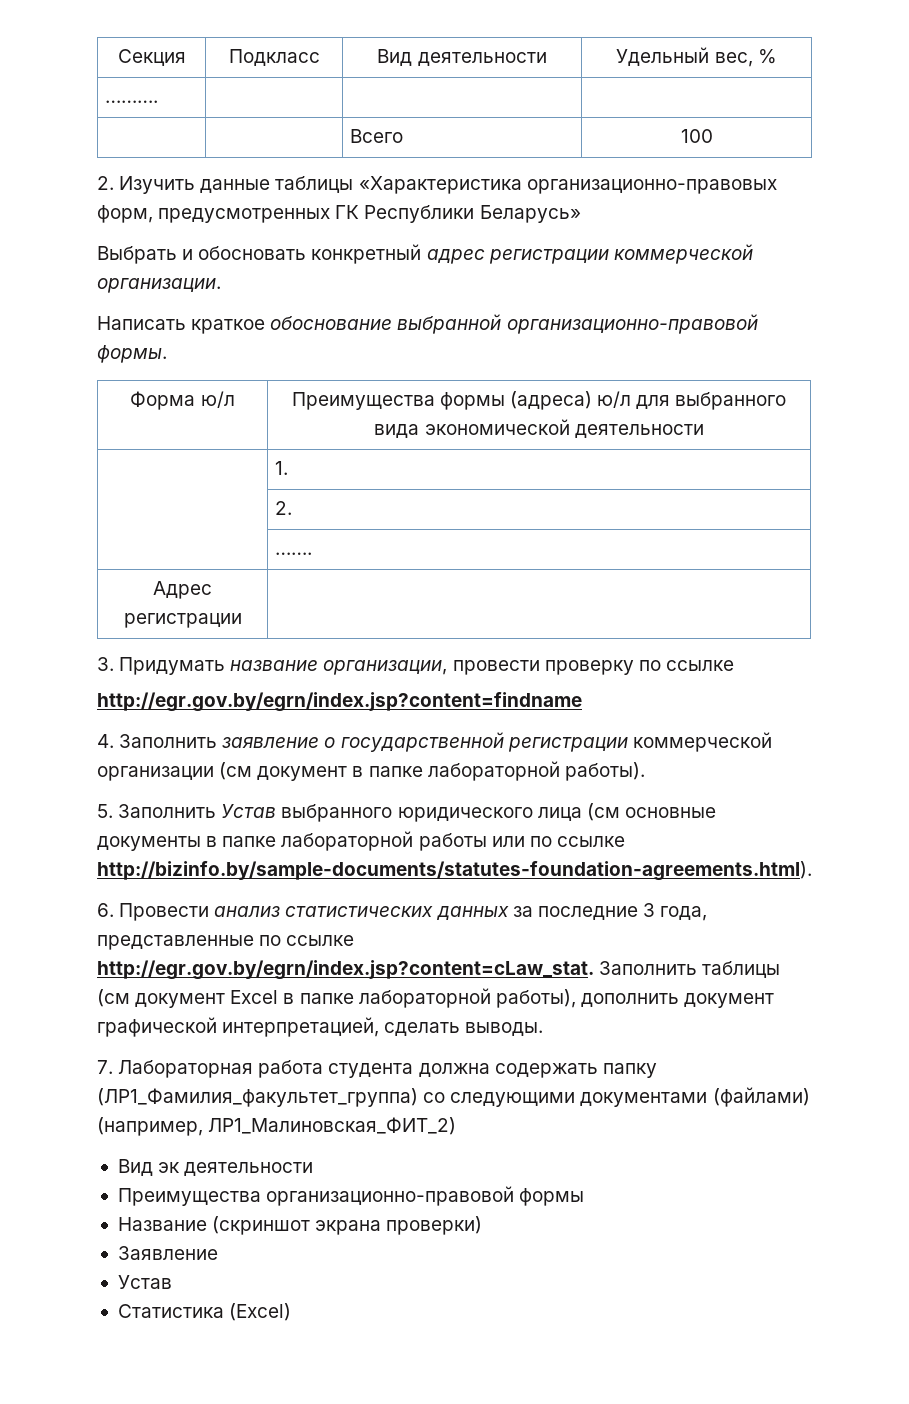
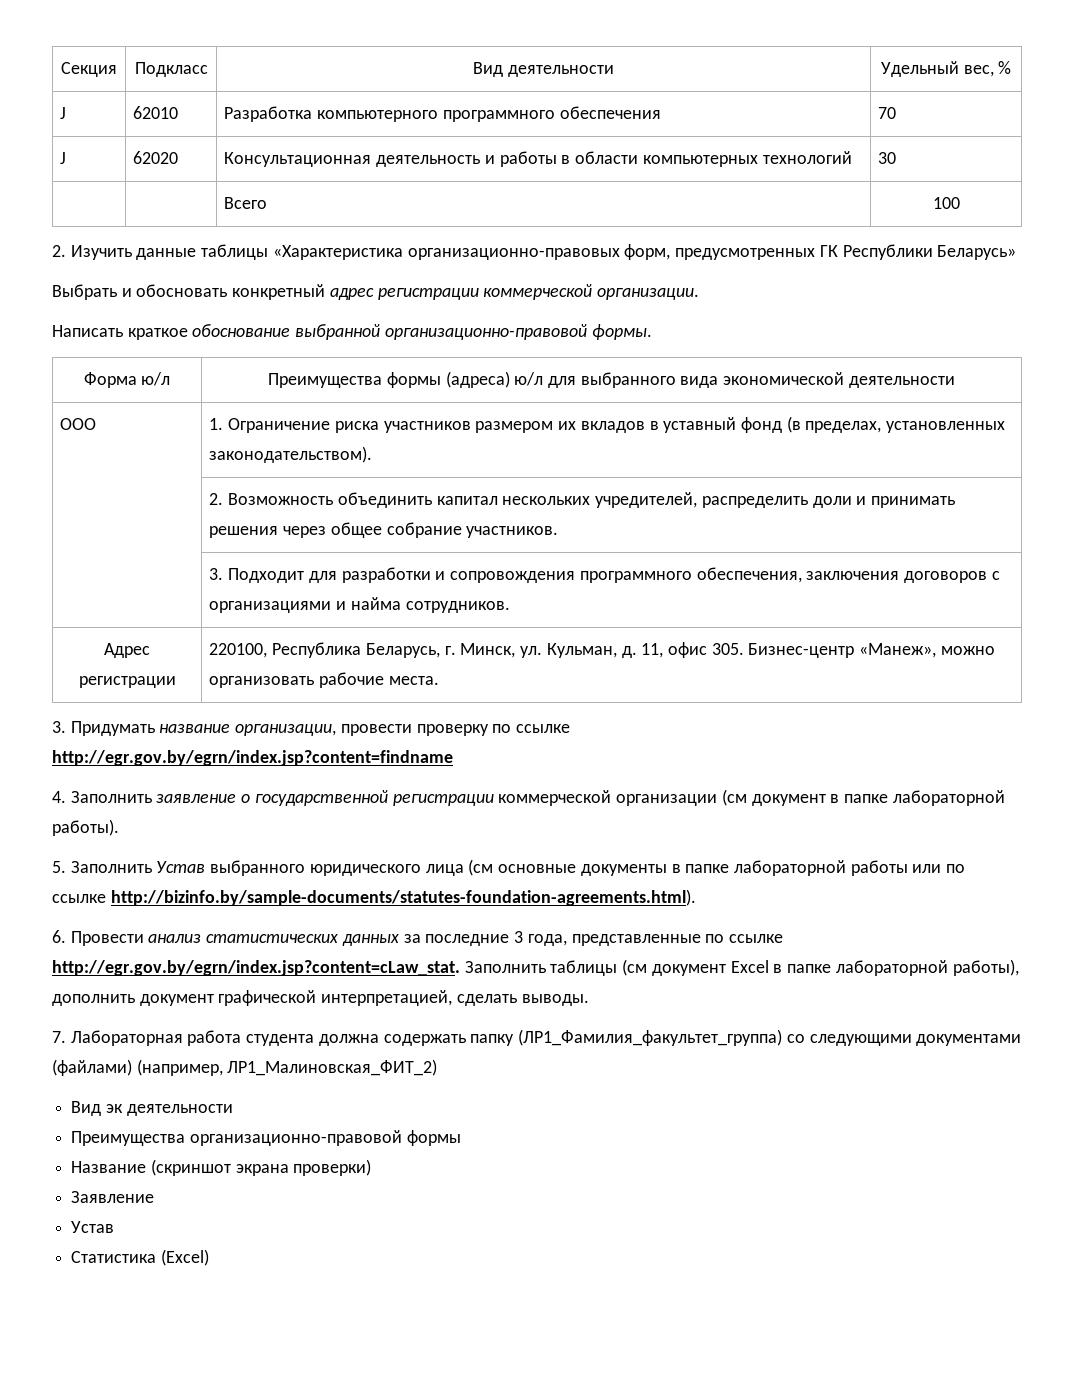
- ………. | | |
+ J | 62010 | Разработка компьютерного программного обеспечения | 70
+ J | 62020 | Консультационная деятельность и работы в области компьютерных технологий | 30
- | 1.
- | 2.
- | …….
- Адрес регистрации |
+ ООО | 1. Ограничение риска участников размером их вкладов в уставный фонд (в пределах, установленных законодательством).
+ | 2. Возможность объединить капитал нескольких учредителей, распределить доли и принимать решения через общее собрание участников.
+ | 3. Подходит для разработки и сопровождения программного обеспечения, заключения договоров с организациями и найма сотрудников.
+ Адрес регистрации | 220100, Республика Беларусь, г. Минск, ул. Кульман, д. 11, офис 305. Бизнес-центр «Манеж», можно организовать рабочие места.

